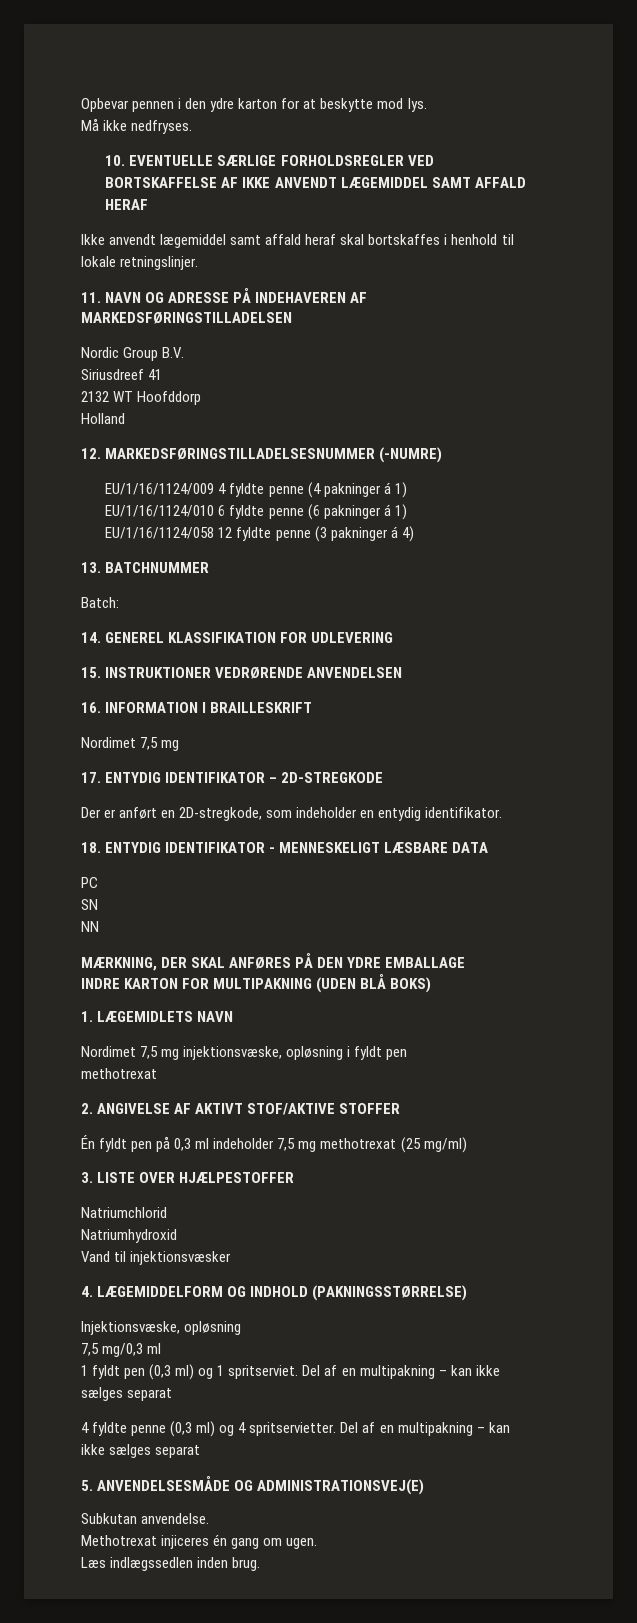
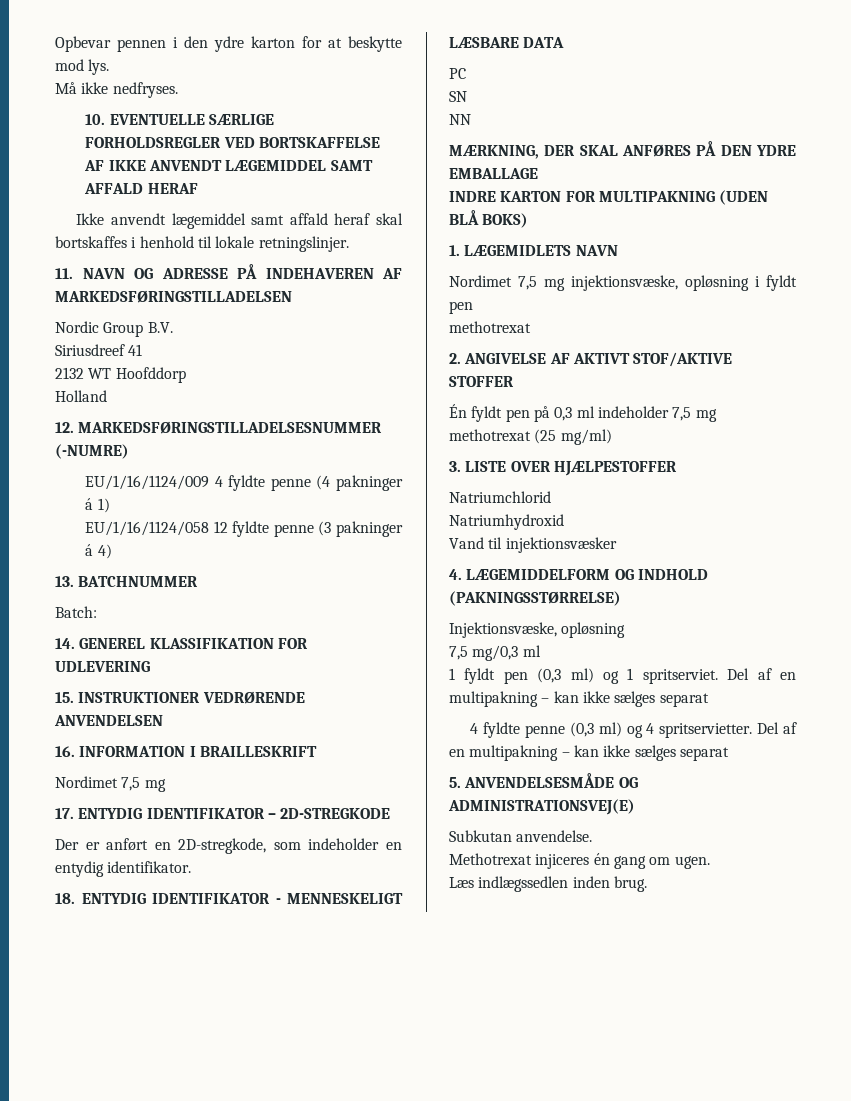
- EU/1/16/1124/010 6 fyldte penne (6 pakninger á 1)

